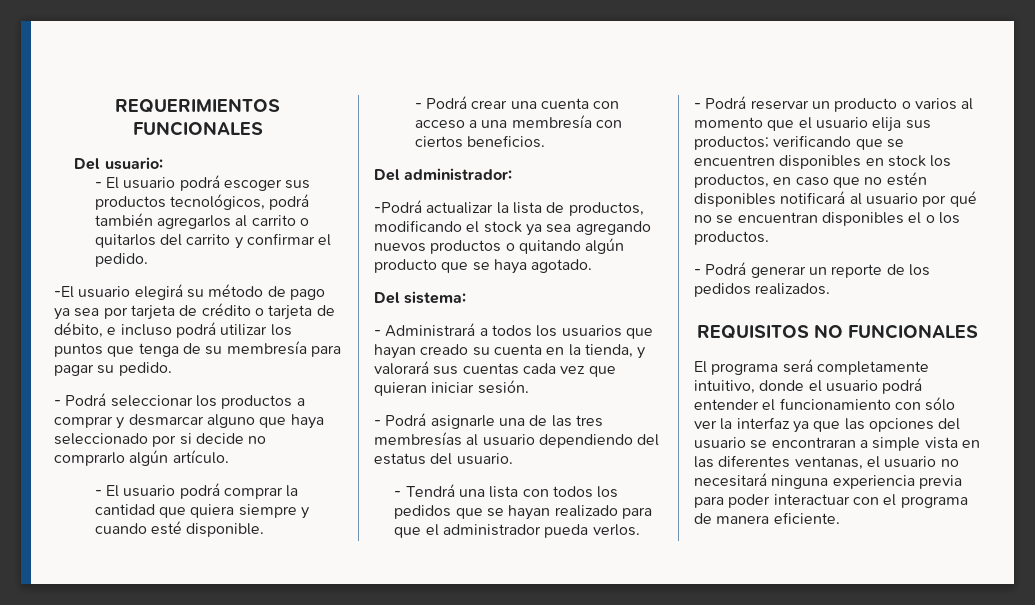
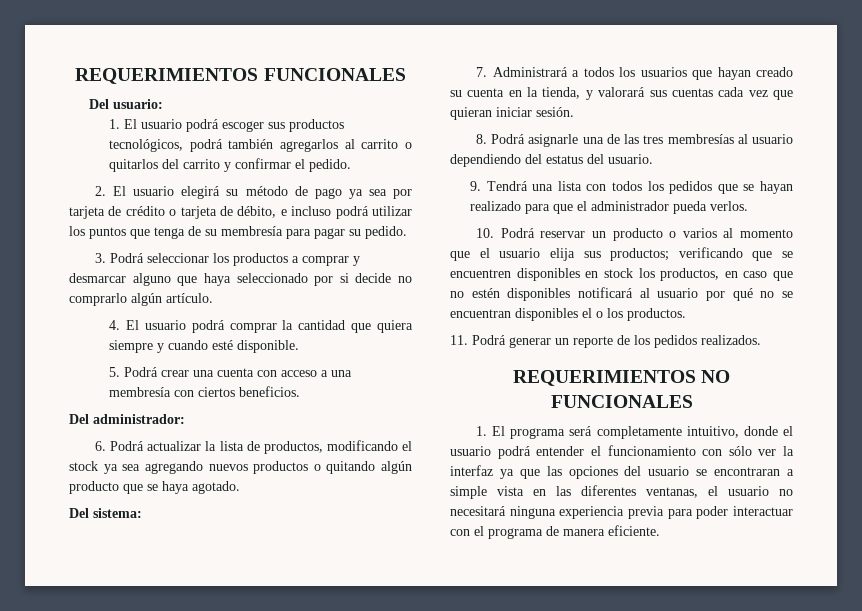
- - El usuario podrá escoger sus productos tecnológicos, podrá también agregarlos al carrito o quitarlos del carrito y confirmar el pedido.
+ 1. El usuario podrá escoger sus productos tecnológicos, podrá también agregarlos al carrito o quitarlos del carrito y confirmar el pedido.
- -El usuario elegirá su método de pago ya sea por tarjeta de crédito o tarjeta de débito, e incluso podrá utilizar los puntos que tenga de su membresía para pagar su pedido.
+ 2. El usuario elegirá su método de pago ya sea por tarjeta de crédito o tarjeta de débito, e incluso podrá utilizar los puntos que tenga de su membresía para pagar su pedido.
- - Podrá seleccionar los productos a comprar y desmarcar alguno que haya seleccionado por si decide no comprarlo algún artículo.
+ 3. Podrá seleccionar los productos a comprar y desmarcar alguno que haya seleccionado por si decide no comprarlo algún artículo.
- - El usuario podrá comprar la cantidad que quiera siempre y cuando esté disponible.
+ 4. El usuario podrá comprar la cantidad que quiera siempre y cuando esté disponible.
- - Podrá crear una cuenta con acceso a una membresía con ciertos beneficios.
+ 5. Podrá crear una cuenta con acceso a una membresía con ciertos beneficios.
- -Podrá actualizar la lista de productos, modificando el stock ya sea agregando nuevos productos o quitando algún producto que se haya agotado.
+ 6. Podrá actualizar la lista de productos, modificando el stock ya sea agregando nuevos productos o quitando algún producto que se haya agotado.
- - Administrará a todos los usuarios que hayan creado su cuenta en la tienda, y valorará sus cuentas cada vez que quieran iniciar sesión.
+ 7. Administrará a todos los usuarios que hayan creado su cuenta en la tienda, y valorará sus cuentas cada vez que quieran iniciar sesión.
- - Podrá asignarle una de las tres membresías al usuario dependiendo del estatus del usuario.
+ 8. Podrá asignarle una de las tres membresías al usuario dependiendo del estatus del usuario.
- - Tendrá una lista con todos los pedidos que se hayan realizado para que el administrador pueda verlos.
+ 9. Tendrá una lista con todos los pedidos que se hayan realizado para que el administrador pueda verlos.
- - Podrá reservar un producto o varios al momento que el usuario elija sus productos; verificando que se encuentren disponibles en stock los productos, en caso que no estén disponibles notificará al usuario por qué no se encuentran disponibles el o los productos.
+ 10. Podrá reservar un producto o varios al momento que el usuario elija sus productos; verificando que se encuentren disponibles en stock los productos, en caso que no estén disponibles notificará al usuario por qué no se encuentran disponibles el o los productos.
- - Podrá generar un reporte de los pedidos realizados.
+ 11. Podrá generar un reporte de los pedidos realizados.
- REQUISITOS NO FUNCIONALES
+ REQUERIMIENTOS NO FUNCIONALES
- El programa será completamente intuitivo, donde el usuario podrá entender el funcionamiento con sólo ver la interfaz ya que las opciones del usuario se encontraran a simple vista en las diferentes ventanas, el usuario no necesitará ninguna experiencia previa para poder interactuar con el programa de manera eficiente.
+ 1. El programa será completamente intuitivo, donde el usuario podrá entender el funcionamiento con sólo ver la interfaz ya que las opciones del usuario se encontraran a simple vista en las diferentes ventanas, el usuario no necesitará ninguna experiencia previa para poder interactuar con el programa de manera eficiente.

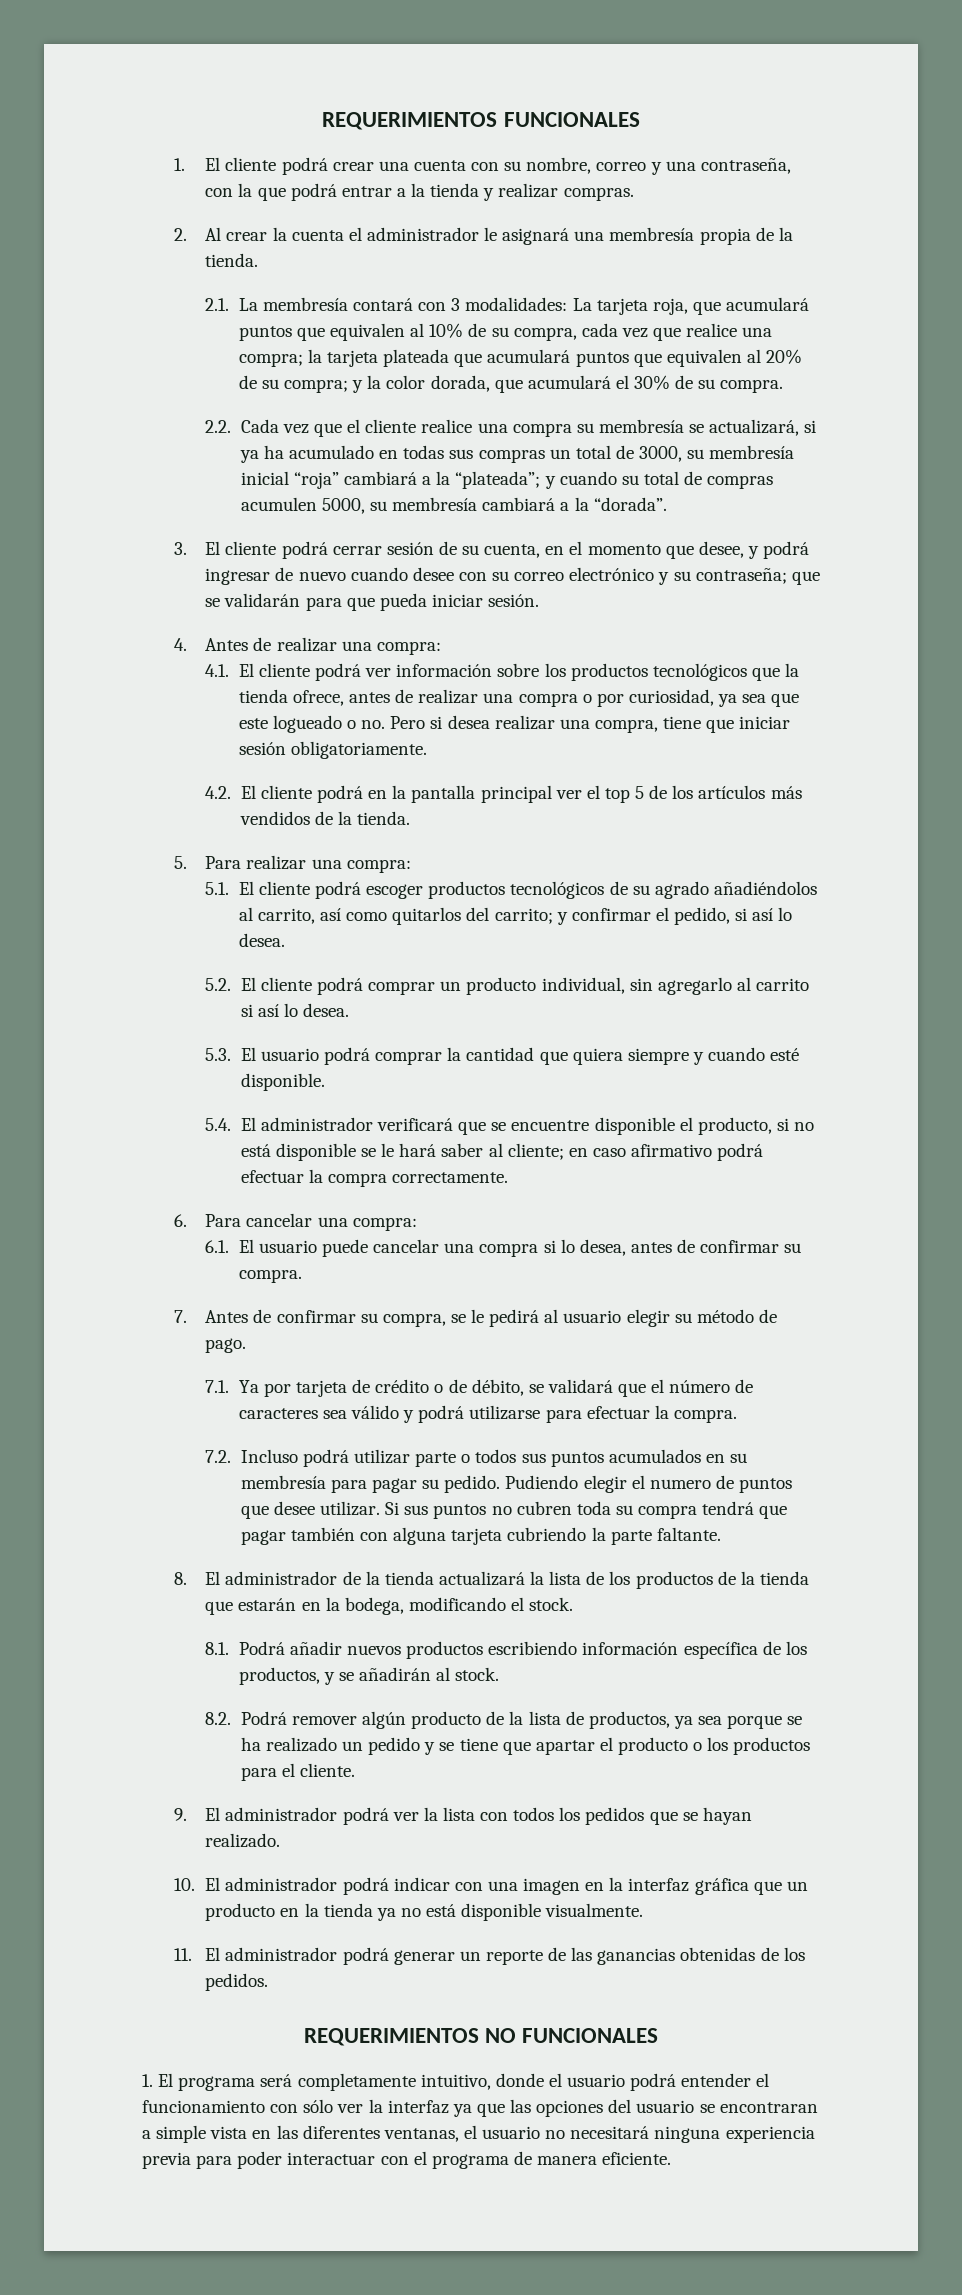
- Del usuario:
- 1. El usuario podrá escoger sus productos tecnológicos, podrá también agregarlos al carrito o quitarlos del carrito y confirmar el pedido.
- 2. El usuario elegirá su método de pago ya sea por tarjeta de crédito o tarjeta de débito, e incluso podrá utilizar los puntos que tenga de su membresía para pagar su pedido.
- 3. Podrá seleccionar los productos a comprar y desmarcar alguno que haya seleccionado por si decide no comprarlo algún artículo.
- 4. El usuario podrá comprar la cantidad que quiera siempre y cuando esté disponible.
+ 1. El cliente podrá crear una cuenta con su nombre, correo y una contraseña, con la que podrá entrar a la tienda y realizar compras.
+ 2. Al crear la cuenta el administrador le asignará una membresía propia de la tienda.
+ 2.1. La membresía contará con 3 modalidades: La tarjeta roja, que acumulará puntos que equivalen al 10% de su compra, cada vez que realice una compra; la tarjeta plateada que acumulará puntos que equivalen al 20% de su compra; y la color dorada, que acumulará el 30% de su compra.
+ 2.2. Cada vez que el cliente realice una compra su membresía se actualizará, si ya ha acumulado en todas sus compras un total de 3000, su membresía inicial “roja” cambiará a la “plateada”; y cuando su total de compras acumulen 5000, su membresía cambiará a la “dorada”.
+ 3. El cliente podrá cerrar sesión de su cuenta, en el momento que desee, y podrá ingresar de nuevo cuando desee con su correo electrónico y su contraseña; que se validarán para que pueda iniciar sesión.
+ 4. Antes de realizar una compra:
+ 4.1. El cliente podrá ver información sobre los productos tecnológicos que la tienda ofrece, antes de realizar una compra o por curiosidad, ya sea que este logueado o no. Pero si desea realizar una compra, tiene que iniciar sesión obligatoriamente.
+ 4.2. El cliente podrá en la pantalla principal ver el top 5 de los artículos más vendidos de la tienda.
+ 5. Para realizar una compra:
+ 5.1. El cliente podrá escoger productos tecnológicos de su agrado añadiéndolos al carrito, así como quitarlos del carrito; y confirmar el pedido, si así lo desea.
+ 5.2. El cliente podrá comprar un producto individual, sin agregarlo al carrito si así lo desea.
+ 5.3. El usuario podrá comprar la cantidad que quiera siempre y cuando esté disponible.
- 5. Podrá crear una cuenta con acceso a una membresía con ciertos beneficios.
- Del administrador:
- 6. Podrá actualizar la lista de productos, modificando el stock ya sea agregando nuevos productos o quitando algún producto que se haya agotado.
- Del sistema:
- 7. Administrará a todos los usuarios que hayan creado su cuenta en la tienda, y valorará sus cuentas cada vez que quieran iniciar sesión.
- 8. Podrá asignarle una de las tres membresías al usuario dependiendo del estatus del usuario.
- 9. Tendrá una lista con todos los pedidos que se hayan realizado para que el administrador pueda verlos.
- 10. Podrá reservar un producto o varios al momento que el usuario elija sus productos; verificando que se encuentren disponibles en stock los productos, en caso que no estén disponibles notificará al usuario por qué no se encuentran disponibles el o los productos.
- 11. Podrá generar un reporte de los pedidos realizados.
+ 5.4. El administrador verificará que se encuentre disponible el producto, si no está disponible se le hará saber al cliente; en caso afirmativo podrá efectuar la compra correctamente.
+ 6. Para cancelar una compra:
+ 6.1. El usuario puede cancelar una compra si lo desea, antes de confirmar su compra.
+ 7. Antes de confirmar su compra, se le pedirá al usuario elegir su método de pago.
+ 7.1. Ya por tarjeta de crédito o de débito, se validará que el número de caracteres sea válido y podrá utilizarse para efectuar la compra.
+ 7.2. Incluso podrá utilizar parte o todos sus puntos acumulados en su membresía para pagar su pedido. Pudiendo elegir el numero de puntos que desee utilizar. Si sus puntos no cubren toda su compra tendrá que pagar también con alguna tarjeta cubriendo la parte faltante.
+ 8. El administrador de la tienda actualizará la lista de los productos de la tienda que estarán en la bodega, modificando el stock.
+ 8.1. Podrá añadir nuevos productos escribiendo información específica de los productos, y se añadirán al stock.
+ 8.2. Podrá remover algún producto de la lista de productos, ya sea porque se ha realizado un pedido y se tiene que apartar el producto o los productos para el cliente.
+ 9. El administrador podrá ver la lista con todos los pedidos que se hayan realizado.
+ 10. El administrador podrá indicar con una imagen en la interfaz gráfica que un producto en la tienda ya no está disponible visualmente.
+ 11. El administrador podrá generar un reporte de las ganancias obtenidas de los pedidos.

